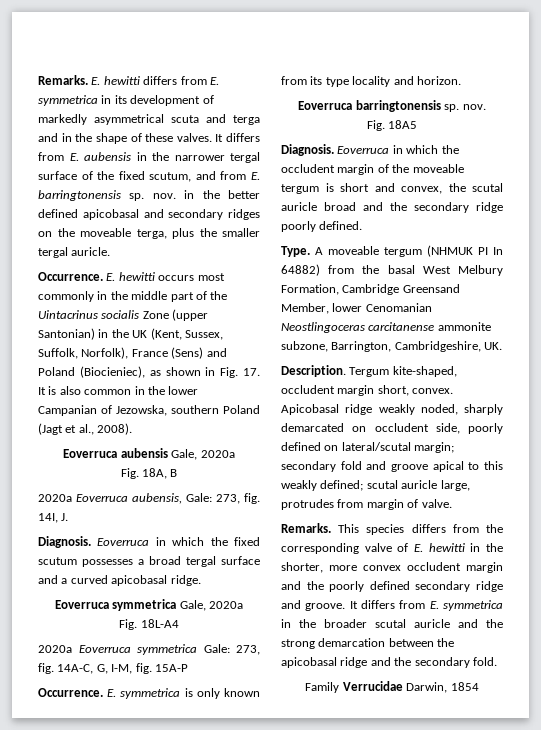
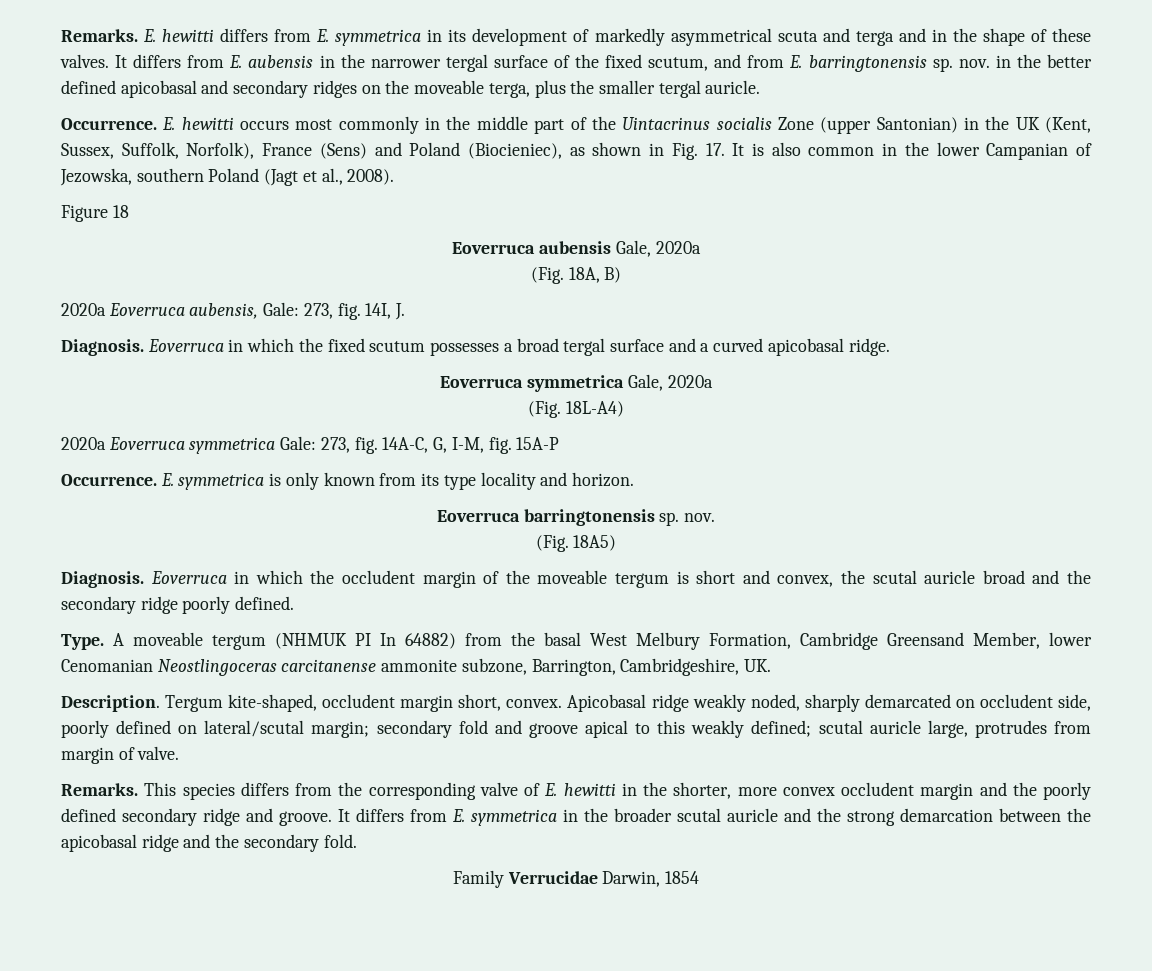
+ Figure 18
- Fig. 18A, B
+ (Fig. 18A, B)
- Fig. 18L-A4
+ (Fig. 18L-A4)
- Fig. 18A5
+ (Fig. 18A5)

